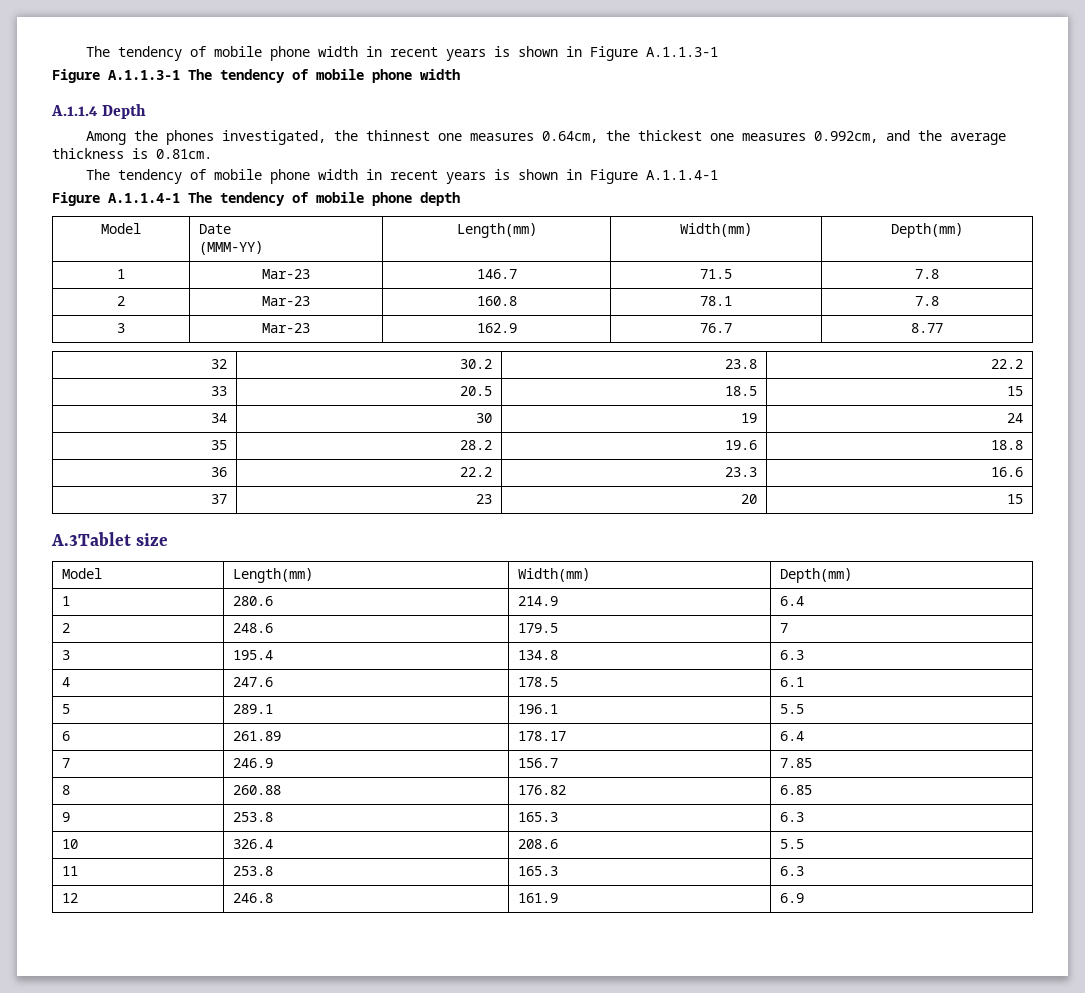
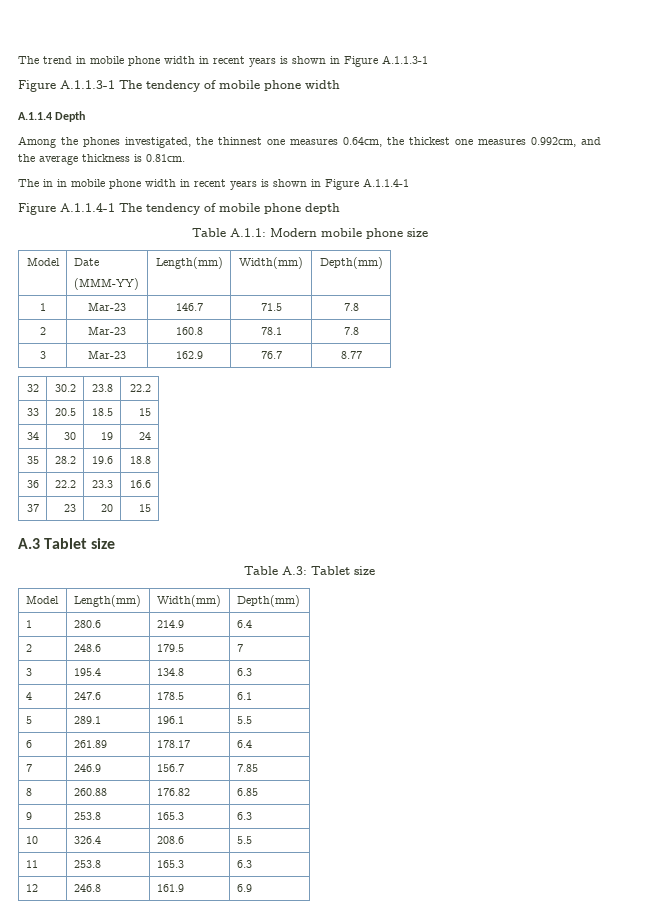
- The tendency of mobile phone width in recent years is shown in Figure A.1.1.3-1
+ The trend in mobile phone width in recent years is shown in Figure A.1.1.3-1
- The tendency of mobile phone width in recent years is shown in Figure A.1.1.4-1
+ The in in mobile phone width in recent years is shown in Figure A.1.1.4-1
+ Table A.1.1: Modern mobile phone size
- A.3Tablet size
+ A.3 Tablet size
+ Table A.3: Tablet size

